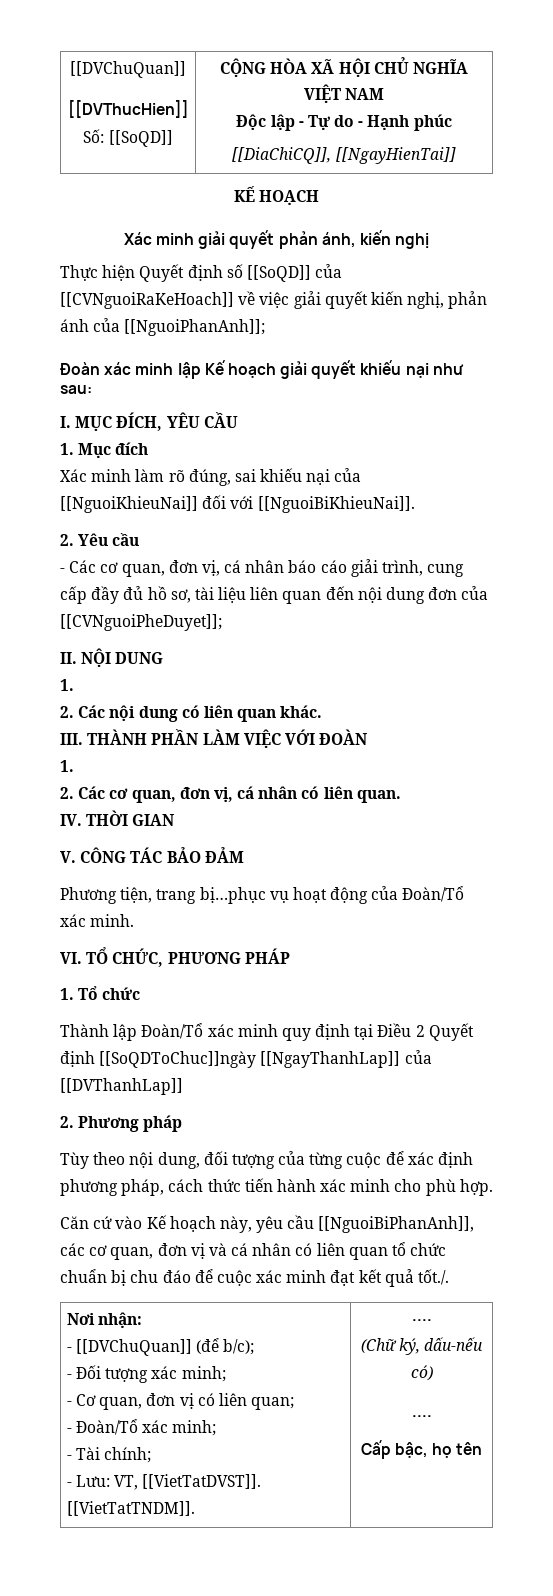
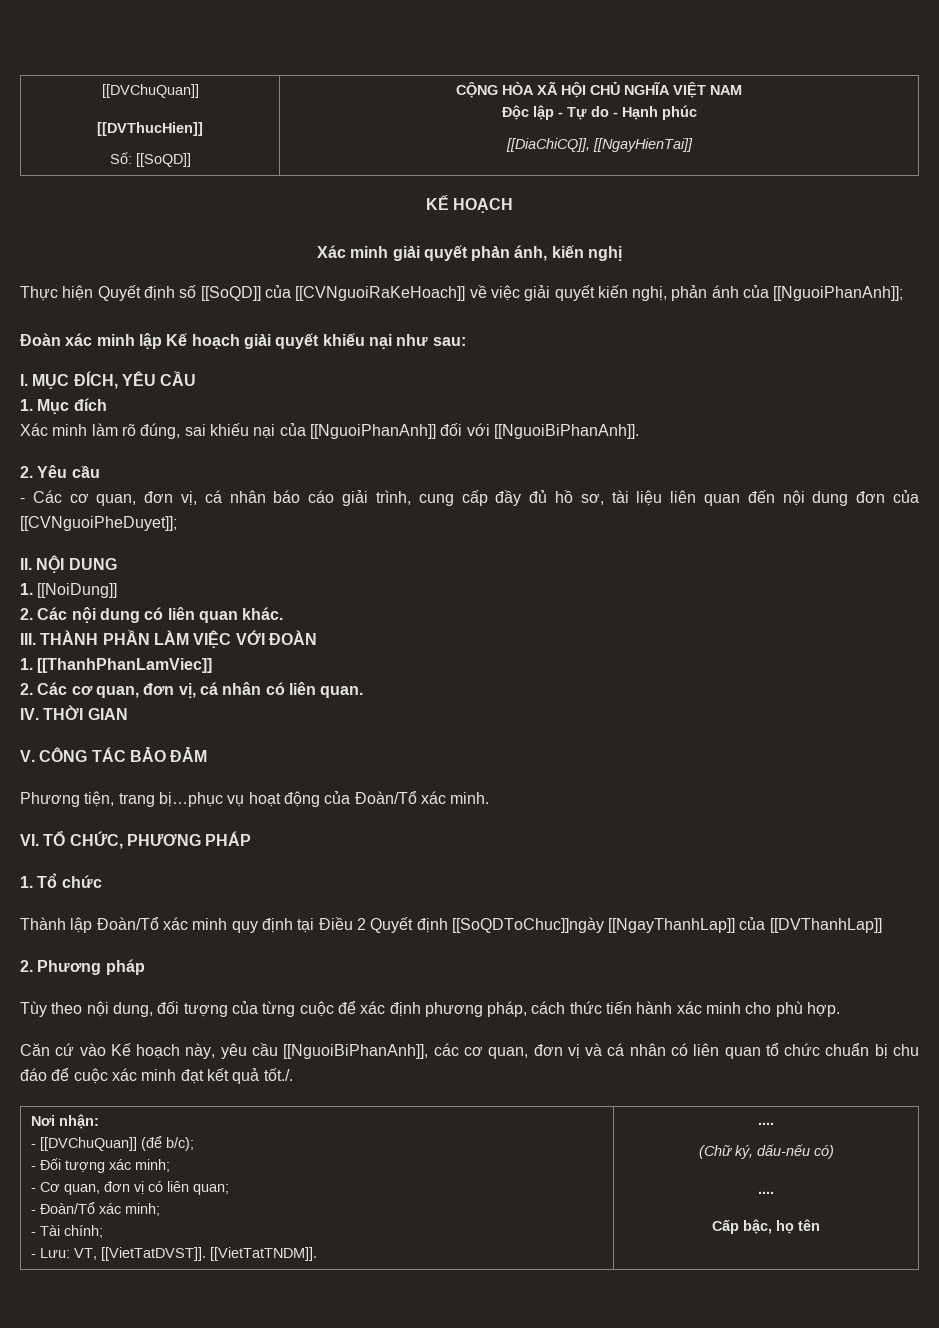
- Xác minh làm rõ đúng, sai khiếu nại của [[NguoiKhieuNai]] đối với [[NguoiBiKhieuNai]].
+ Xác minh làm rõ đúng, sai khiếu nại của [[NguoiPhanAnh]] đối với [[NguoiBiPhanAnh]].
  II. NỘI DUNG
- 1.
+ 1. [[NoiDung]]
  III. THÀNH PHẦN LÀM VIỆC VỚI ĐOÀN
- 1.
+ 1. [[ThanhPhanLamViec]]

